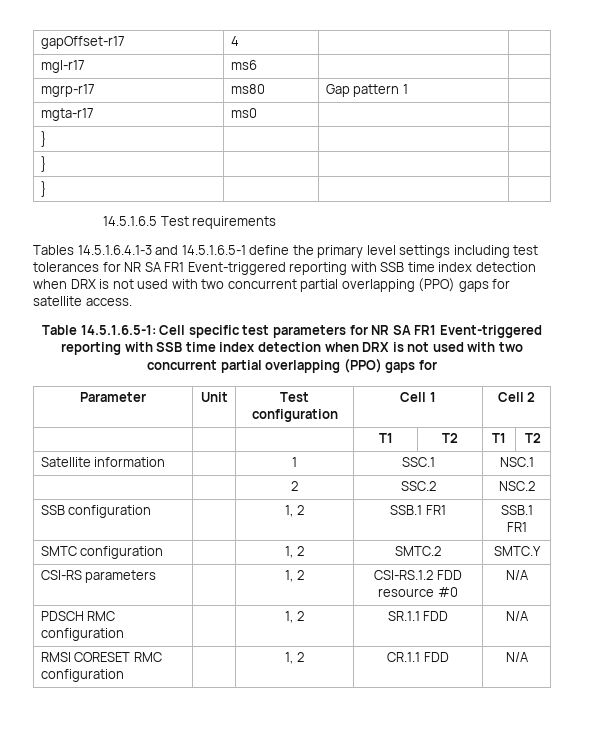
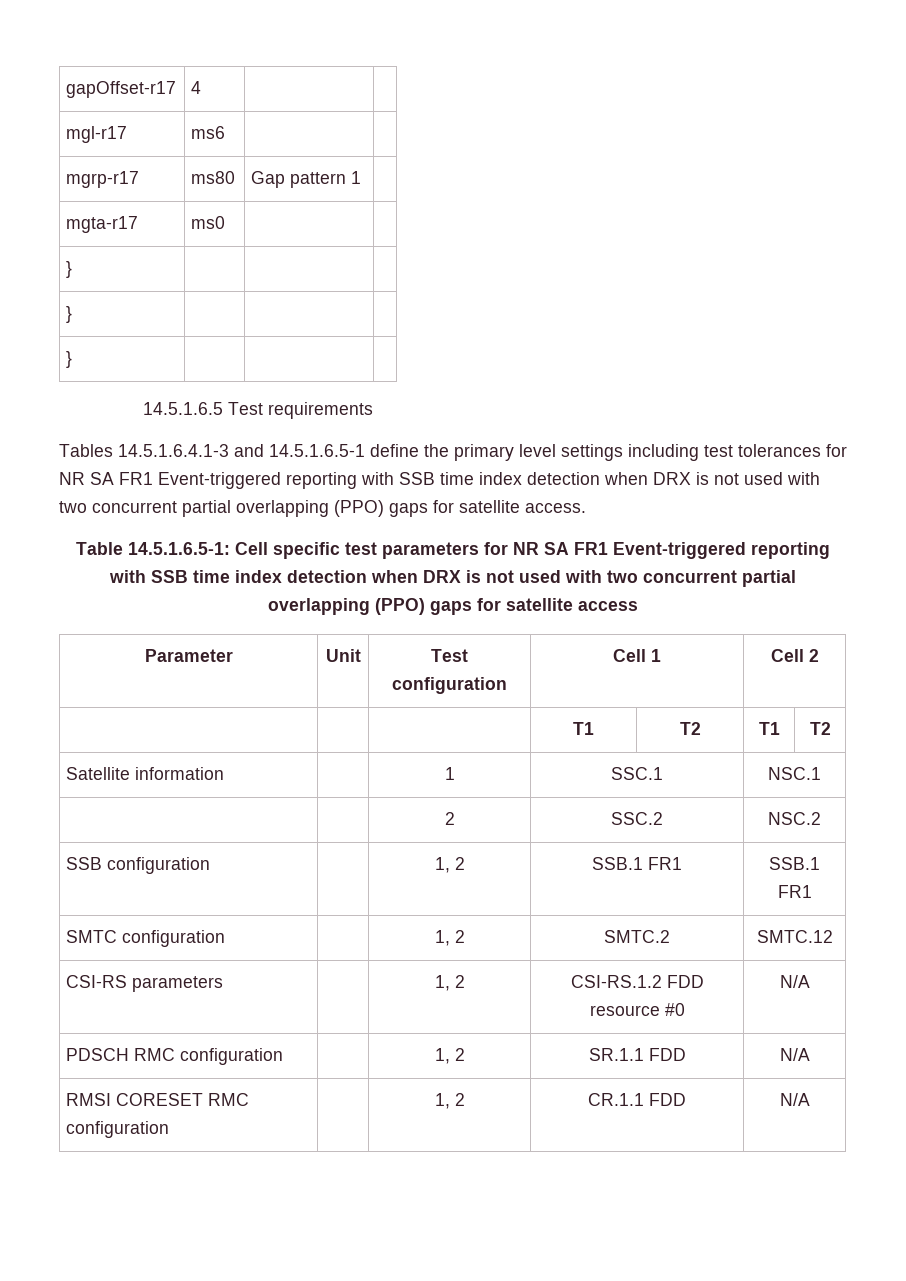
- Table 14.5.1.6.5-1: Cell specific test parameters for NR SA FR1 Event-triggered reporting with SSB time index detection when DRX is not used with two concurrent partial overlapping (PPO) gaps for
+ Table 14.5.1.6.5-1: Cell specific test parameters for NR SA FR1 Event-triggered reporting with SSB time index detection when DRX is not used with two concurrent partial overlapping (PPO) gaps for satellite access
- SMTC configuration | | 1, 2 | SMTC.2 | SMTC.Y
+ SMTC configuration | | 1, 2 | SMTC.2 | SMTC.12

